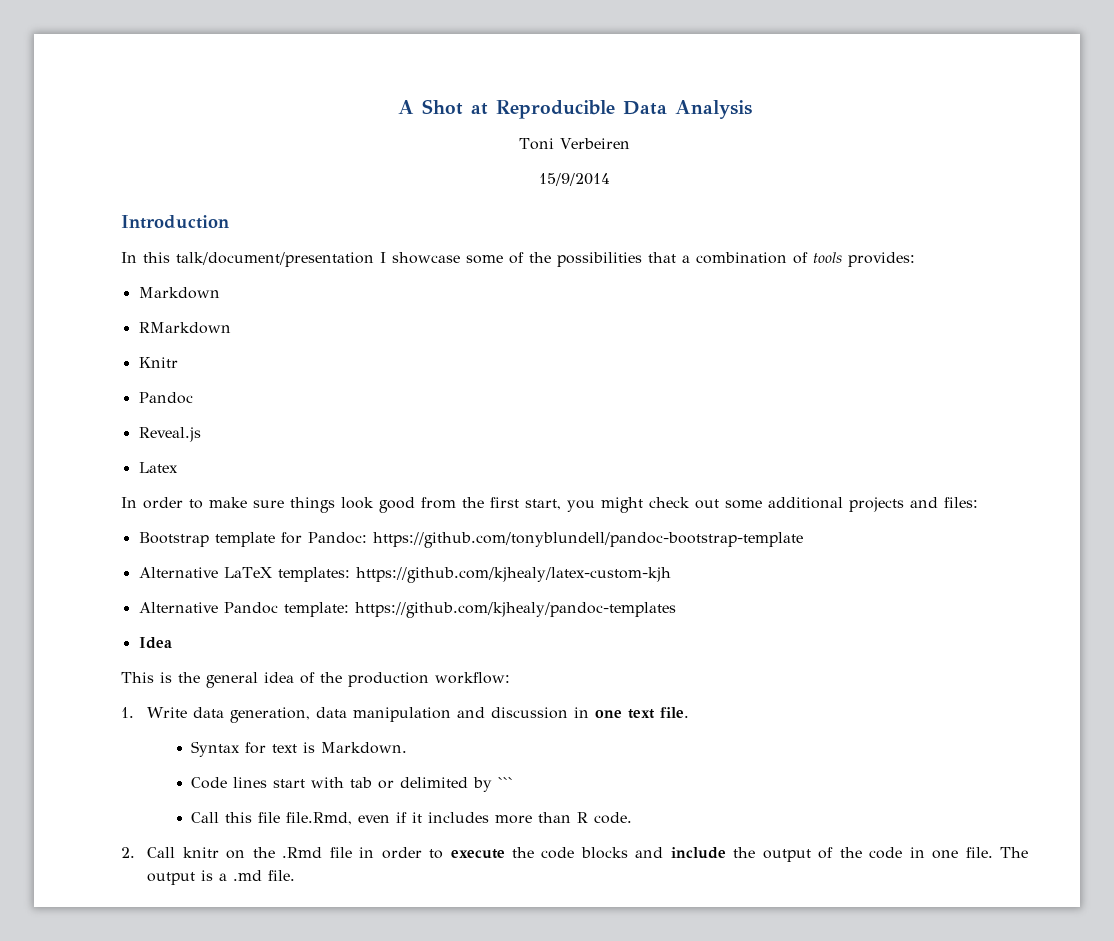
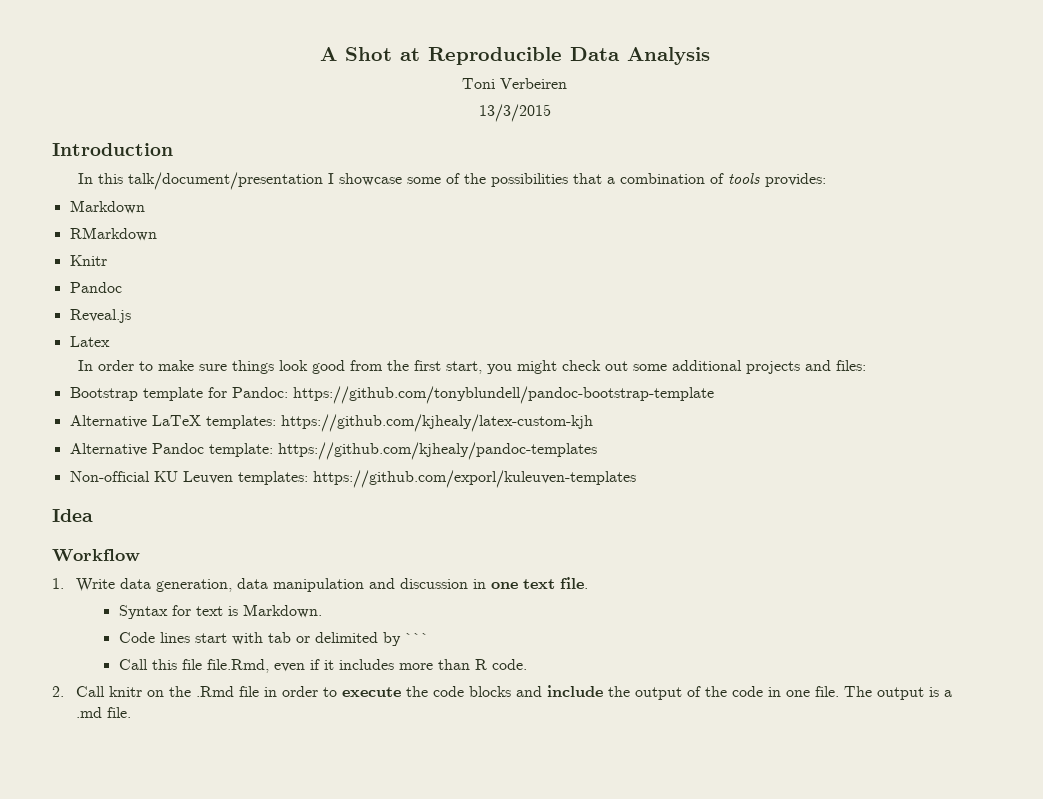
- 15/9/2014
+ 13/3/2015
+ Non-official KU Leuven templates: https://github.com/exporl/kuleuven-templates
  Idea
- This is the general idea of the production workflow:
+ Workflow

